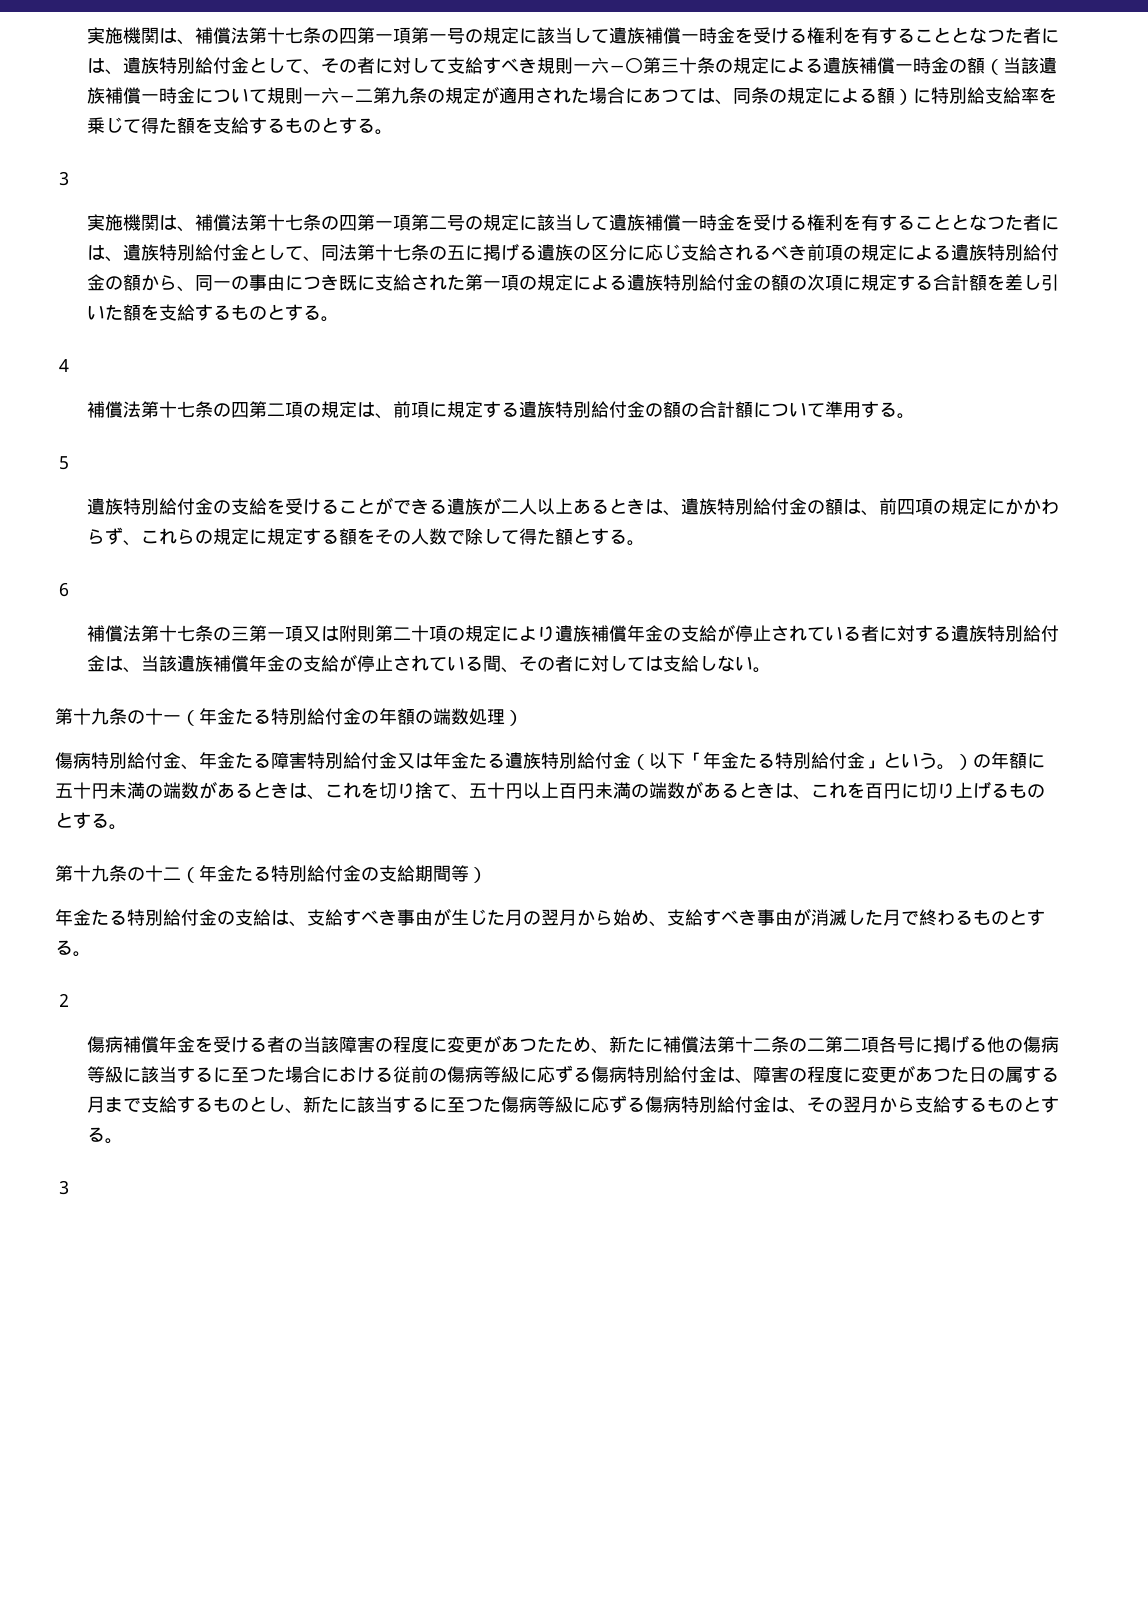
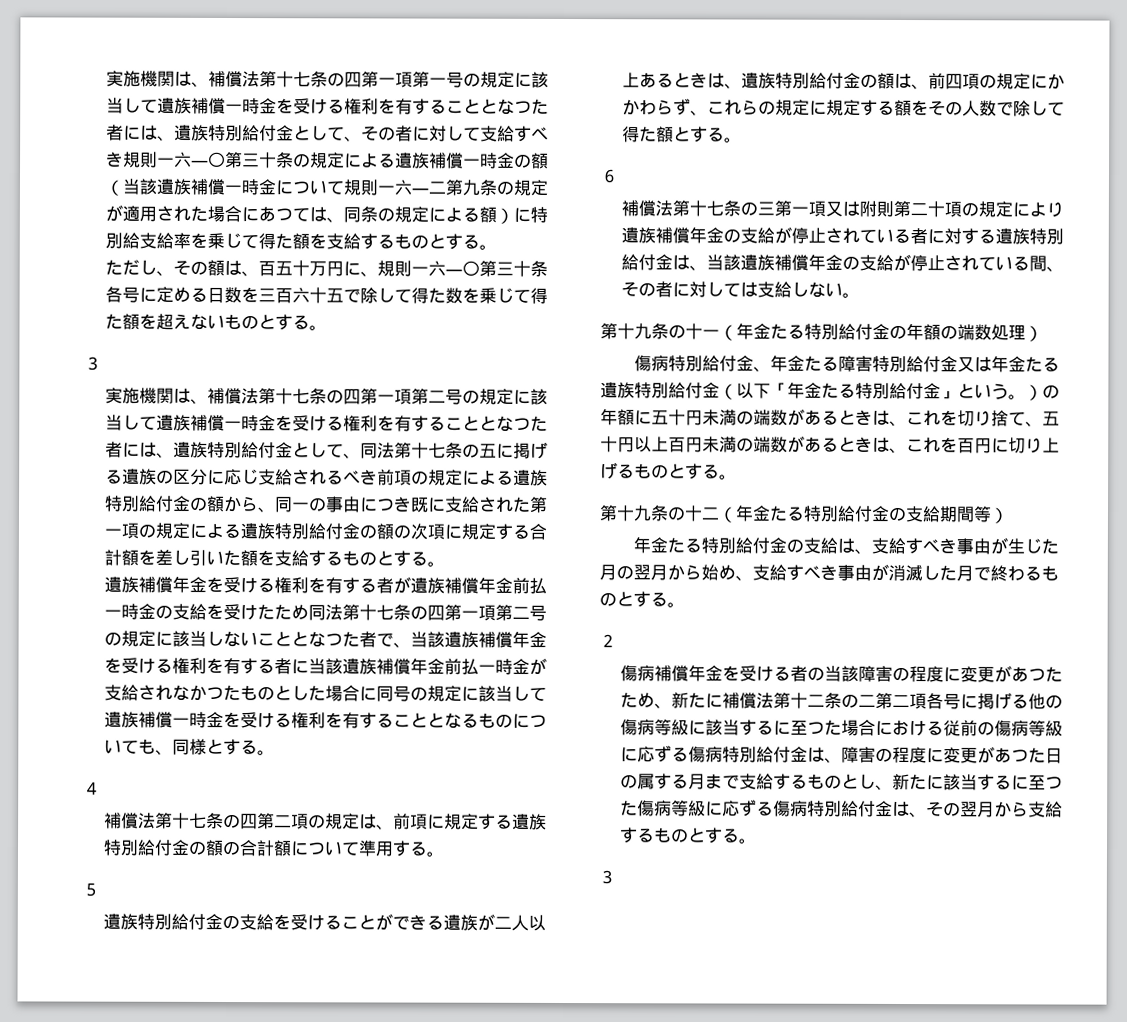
+ ただし、その額は、百五十万円に、規則一六―〇第三十条各号に定める日数を三百六十五で除して得た数を乗じて得た額を超えないものとする。
+ 遺族補償年金を受ける権利を有する者が遺族補償年金前払一時金の支給を受けたため同法第十七条の四第一項第二号の規定に該当しないこととなつた者で、当該遺族補償年金を受ける権利を有する者に当該遺族補償年金前払一時金が支給されなかつたものとした場合に同号の規定に該当して遺族補償一時金を受ける権利を有することとなるものについても、同様とする。

